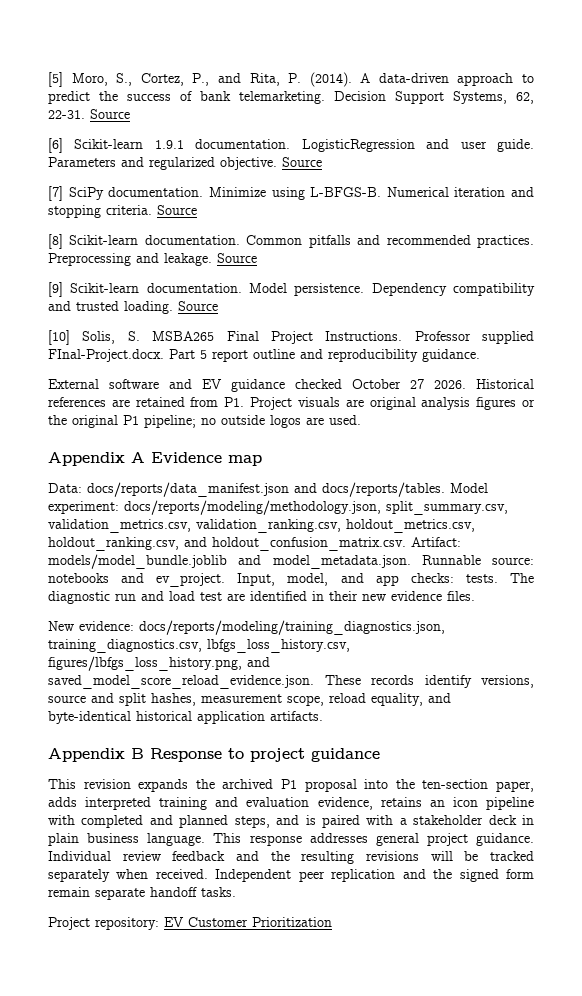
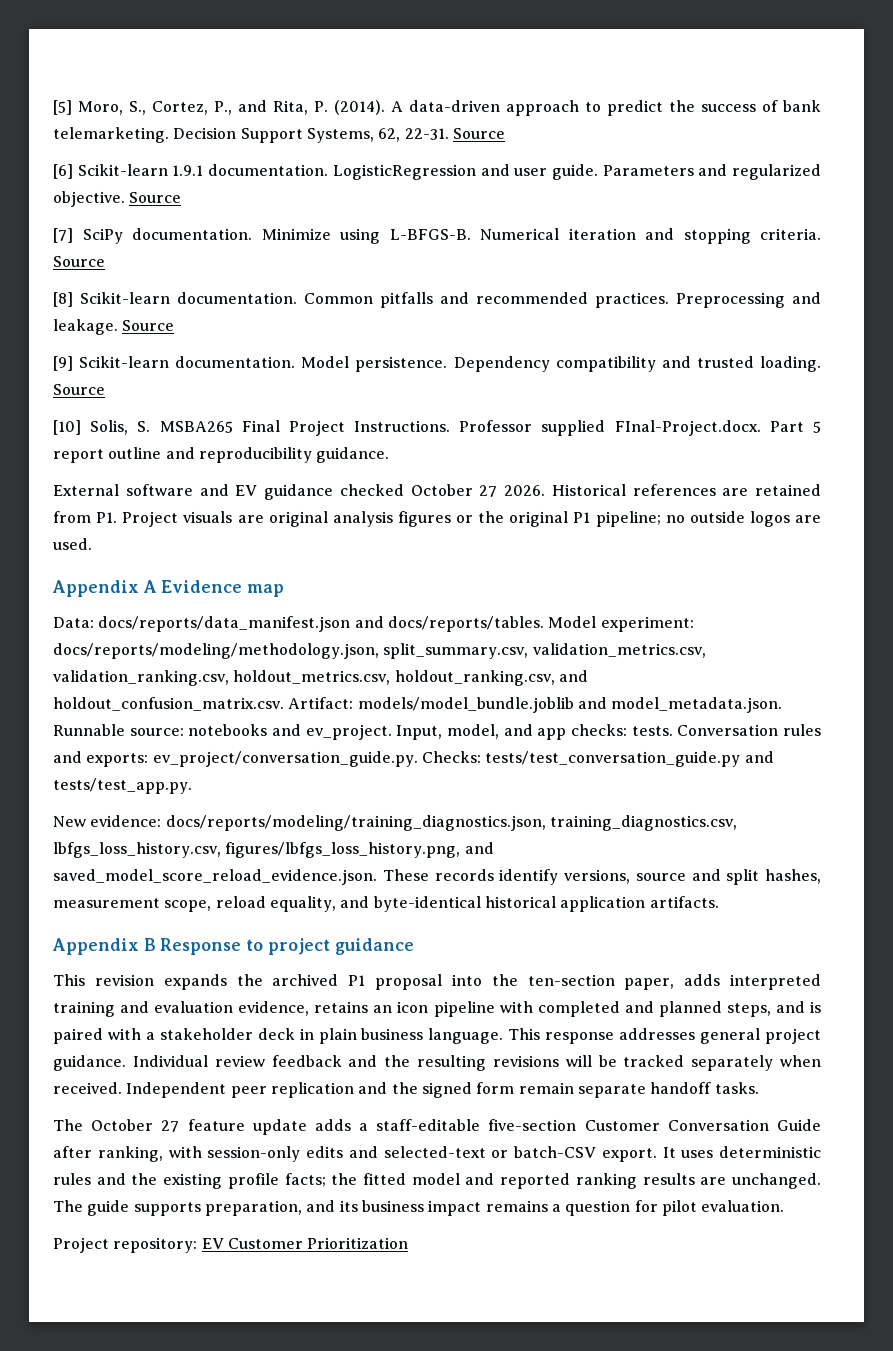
- The diagnostic run and load test are identified in their new evidence files.
+ Conversation rules and exports: ev_project/conversation_guide.py. Checks: tests/test_conversation_guide.py and tests/test_app.py.
+ The October 27 feature update adds a staff-editable five-section Customer Conversation Guide after ranking, with session-only edits and selected-text or batch-CSV export. It uses deterministic rules and the existing profile facts; the fitted model and reported ranking results are unchanged. The guide supports preparation, and its business impact remains a question for pilot evaluation.

